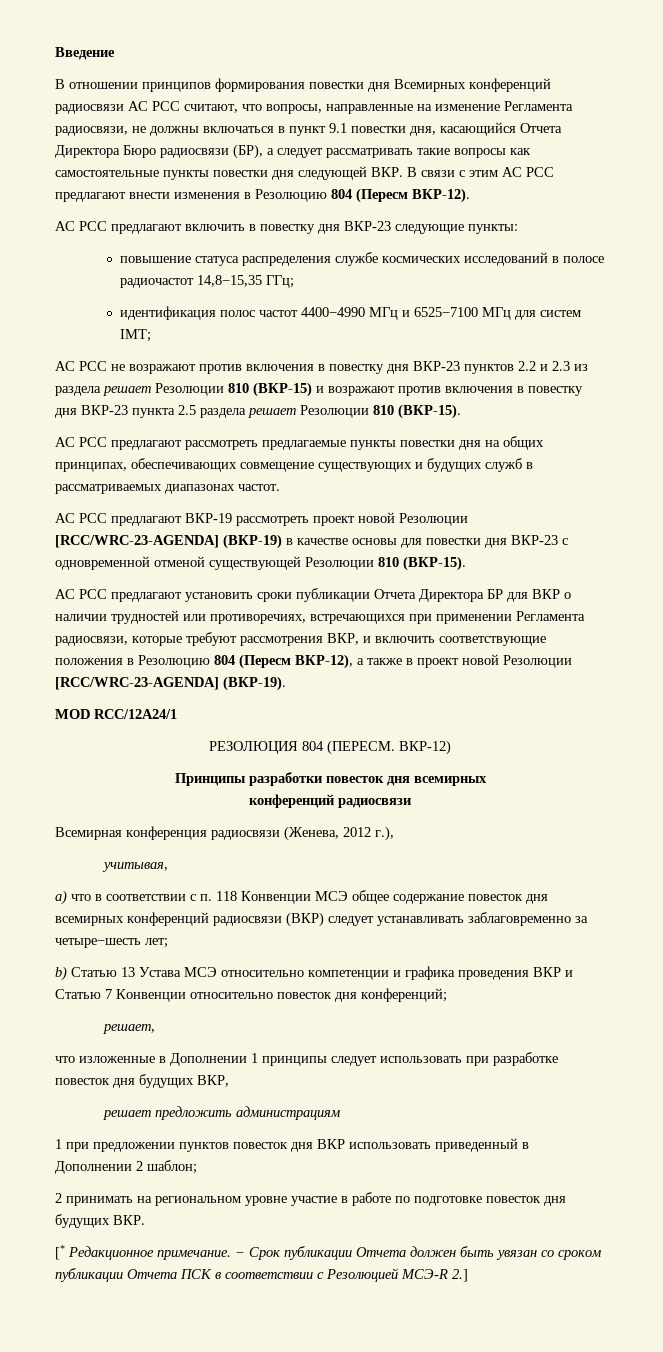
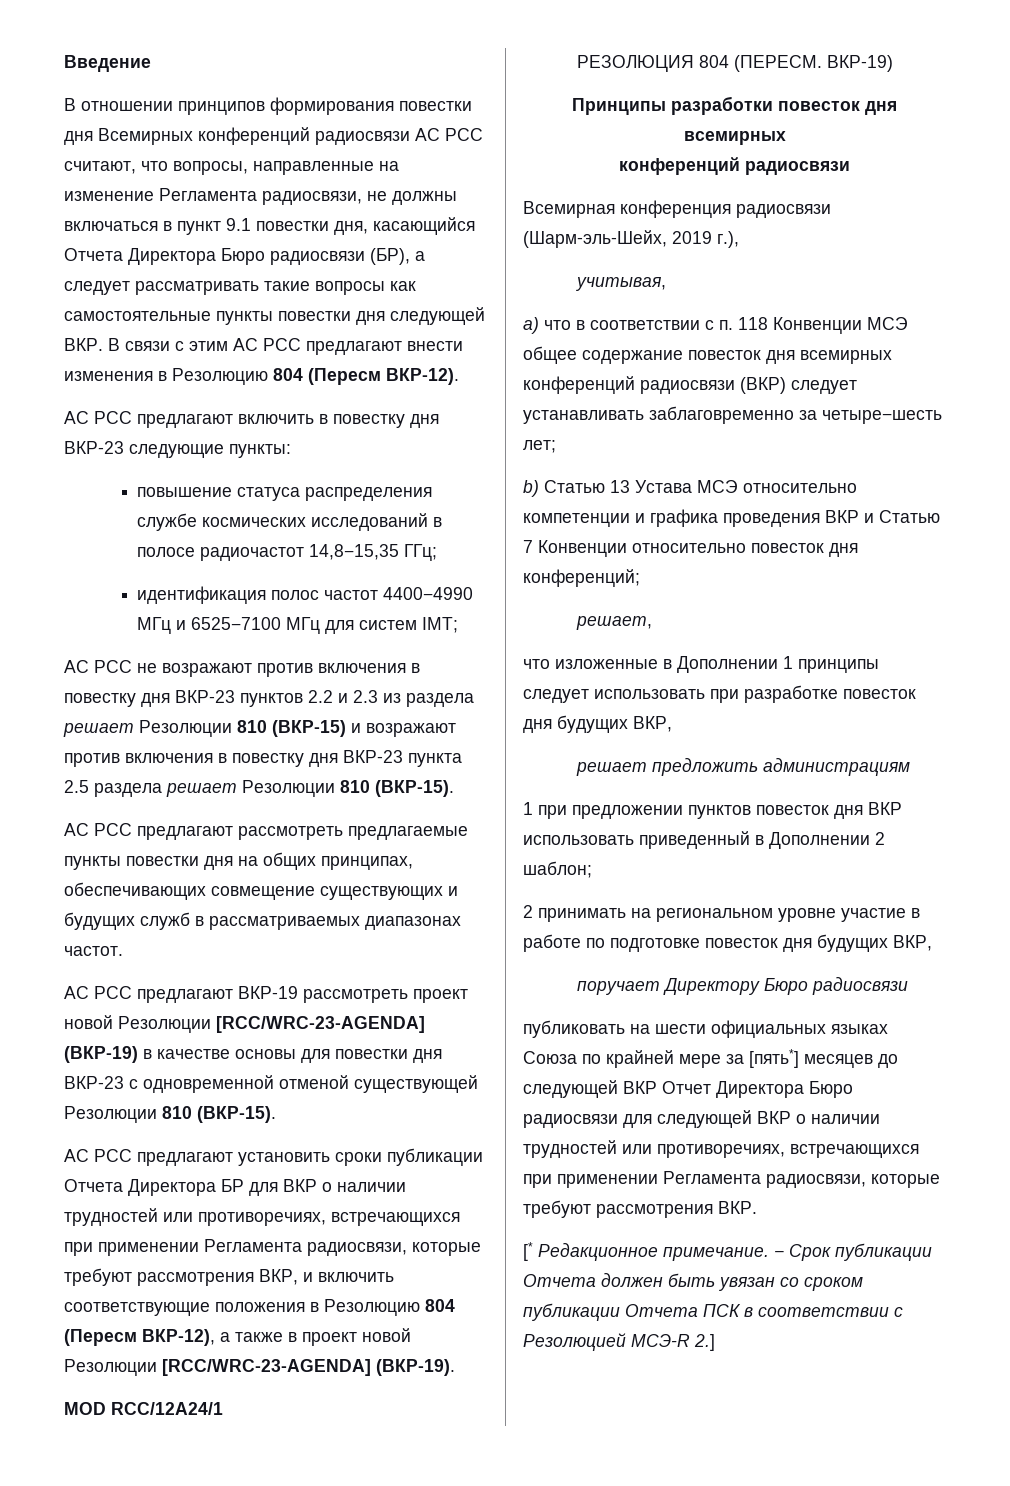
- ВКР-12)
+ ВКР-19)
- Всемирная конференция радиосвязи (Женева, 2012 г.),
+ Всемирная конференция радиосвязи (Шарм-эль-Шейх, 2019 г.),
- 2 принимать на региональном уровне участие в работе по подготовке повесток дня будущих ВКР.
+ 2 принимать на региональном уровне участие в работе по подготовке повесток дня будущих ВКР,
+ поручает Директору Бюро радиосвязи
+ публиковать на шести официальных языках Союза по крайней мере за [пять*] месяцев до следующей ВКР Отчет Директора Бюро радиосвязи для следующей ВКР о наличии трудностей или противоречиях, встречающихся при применении Регламента радиосвязи, которые требуют рассмотрения ВКР.

